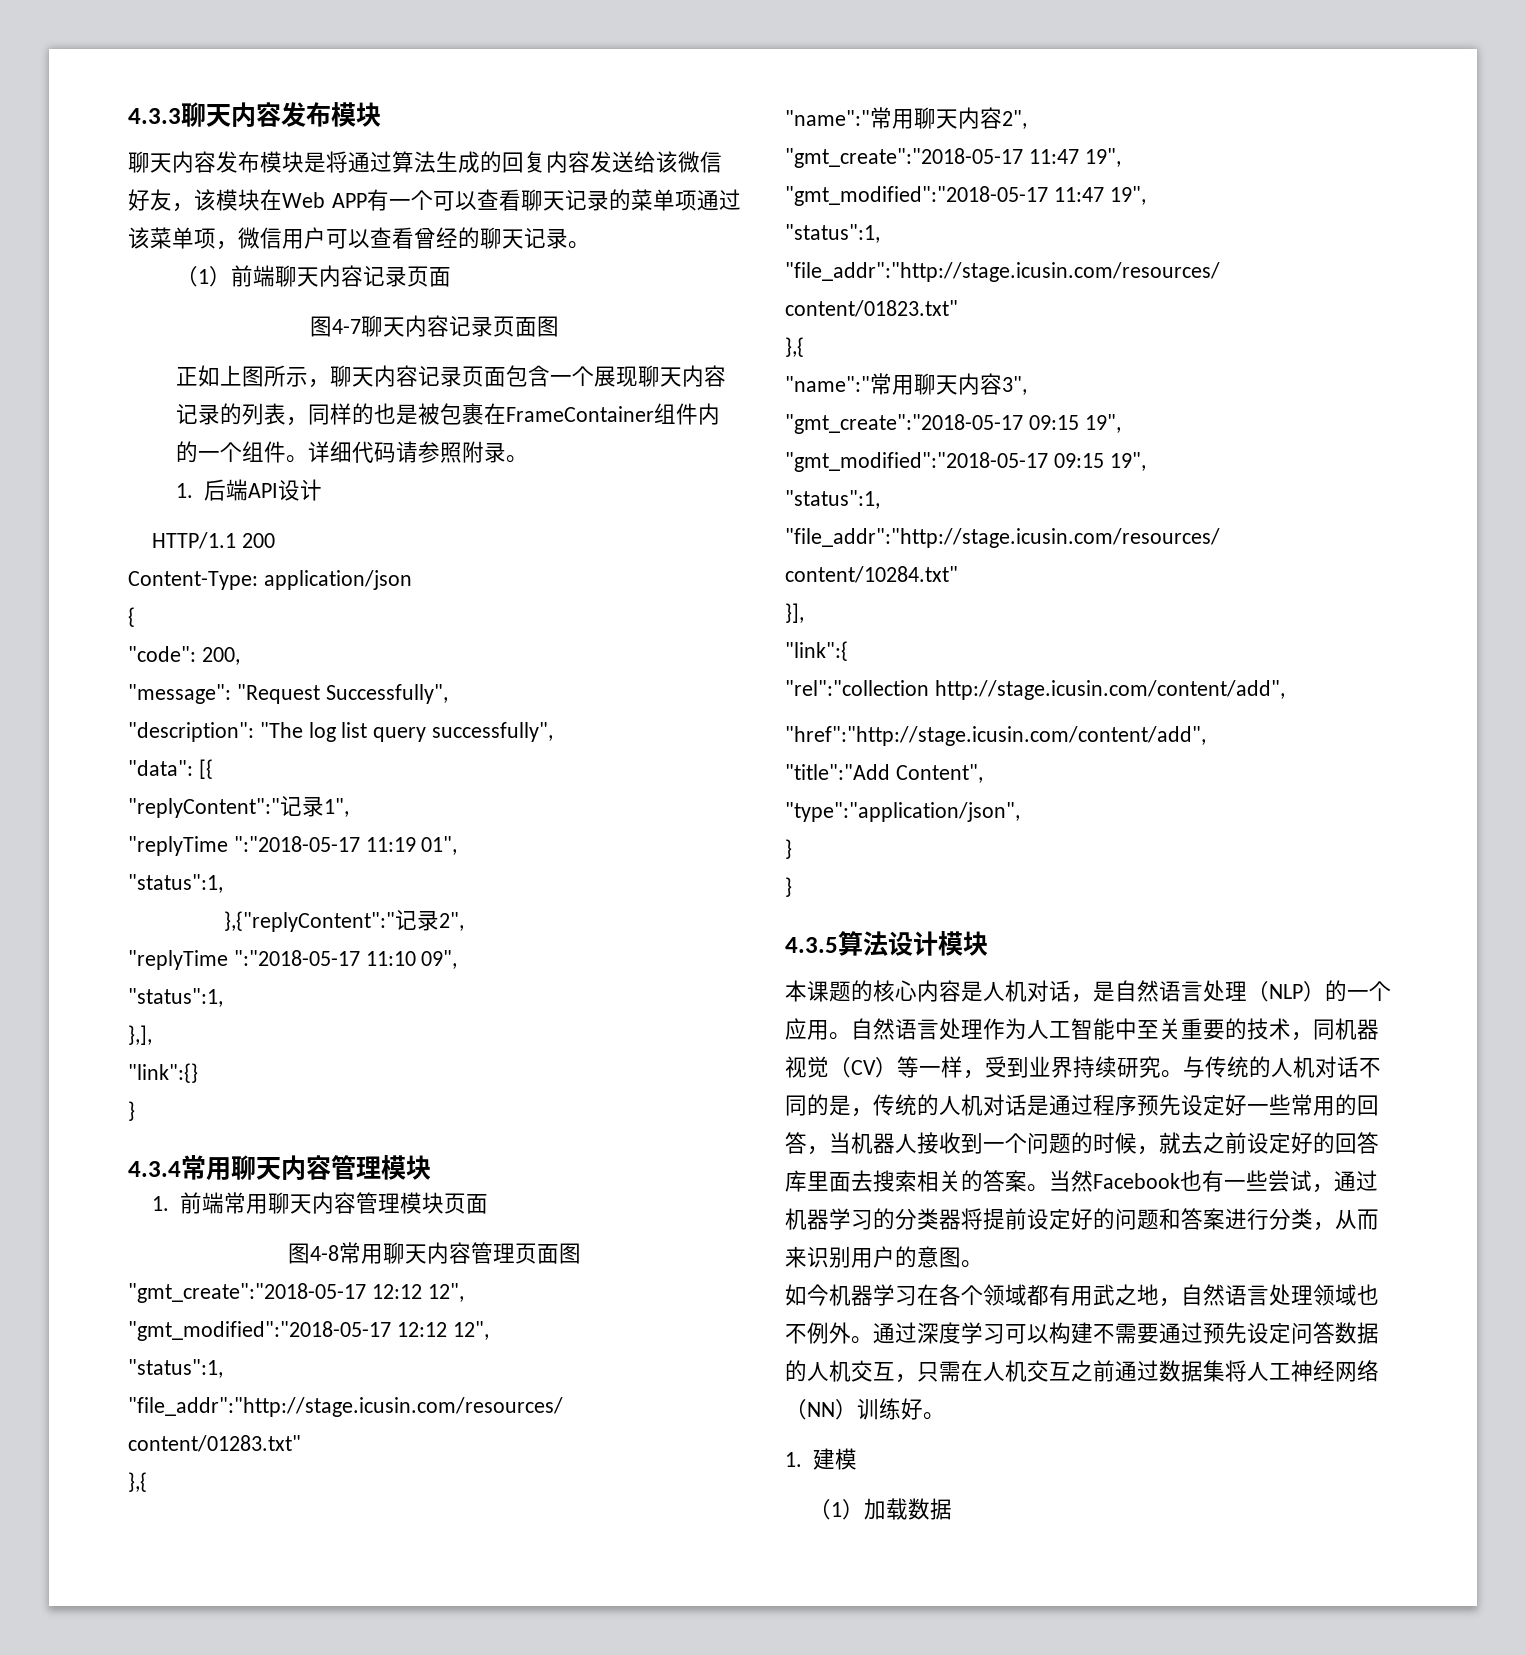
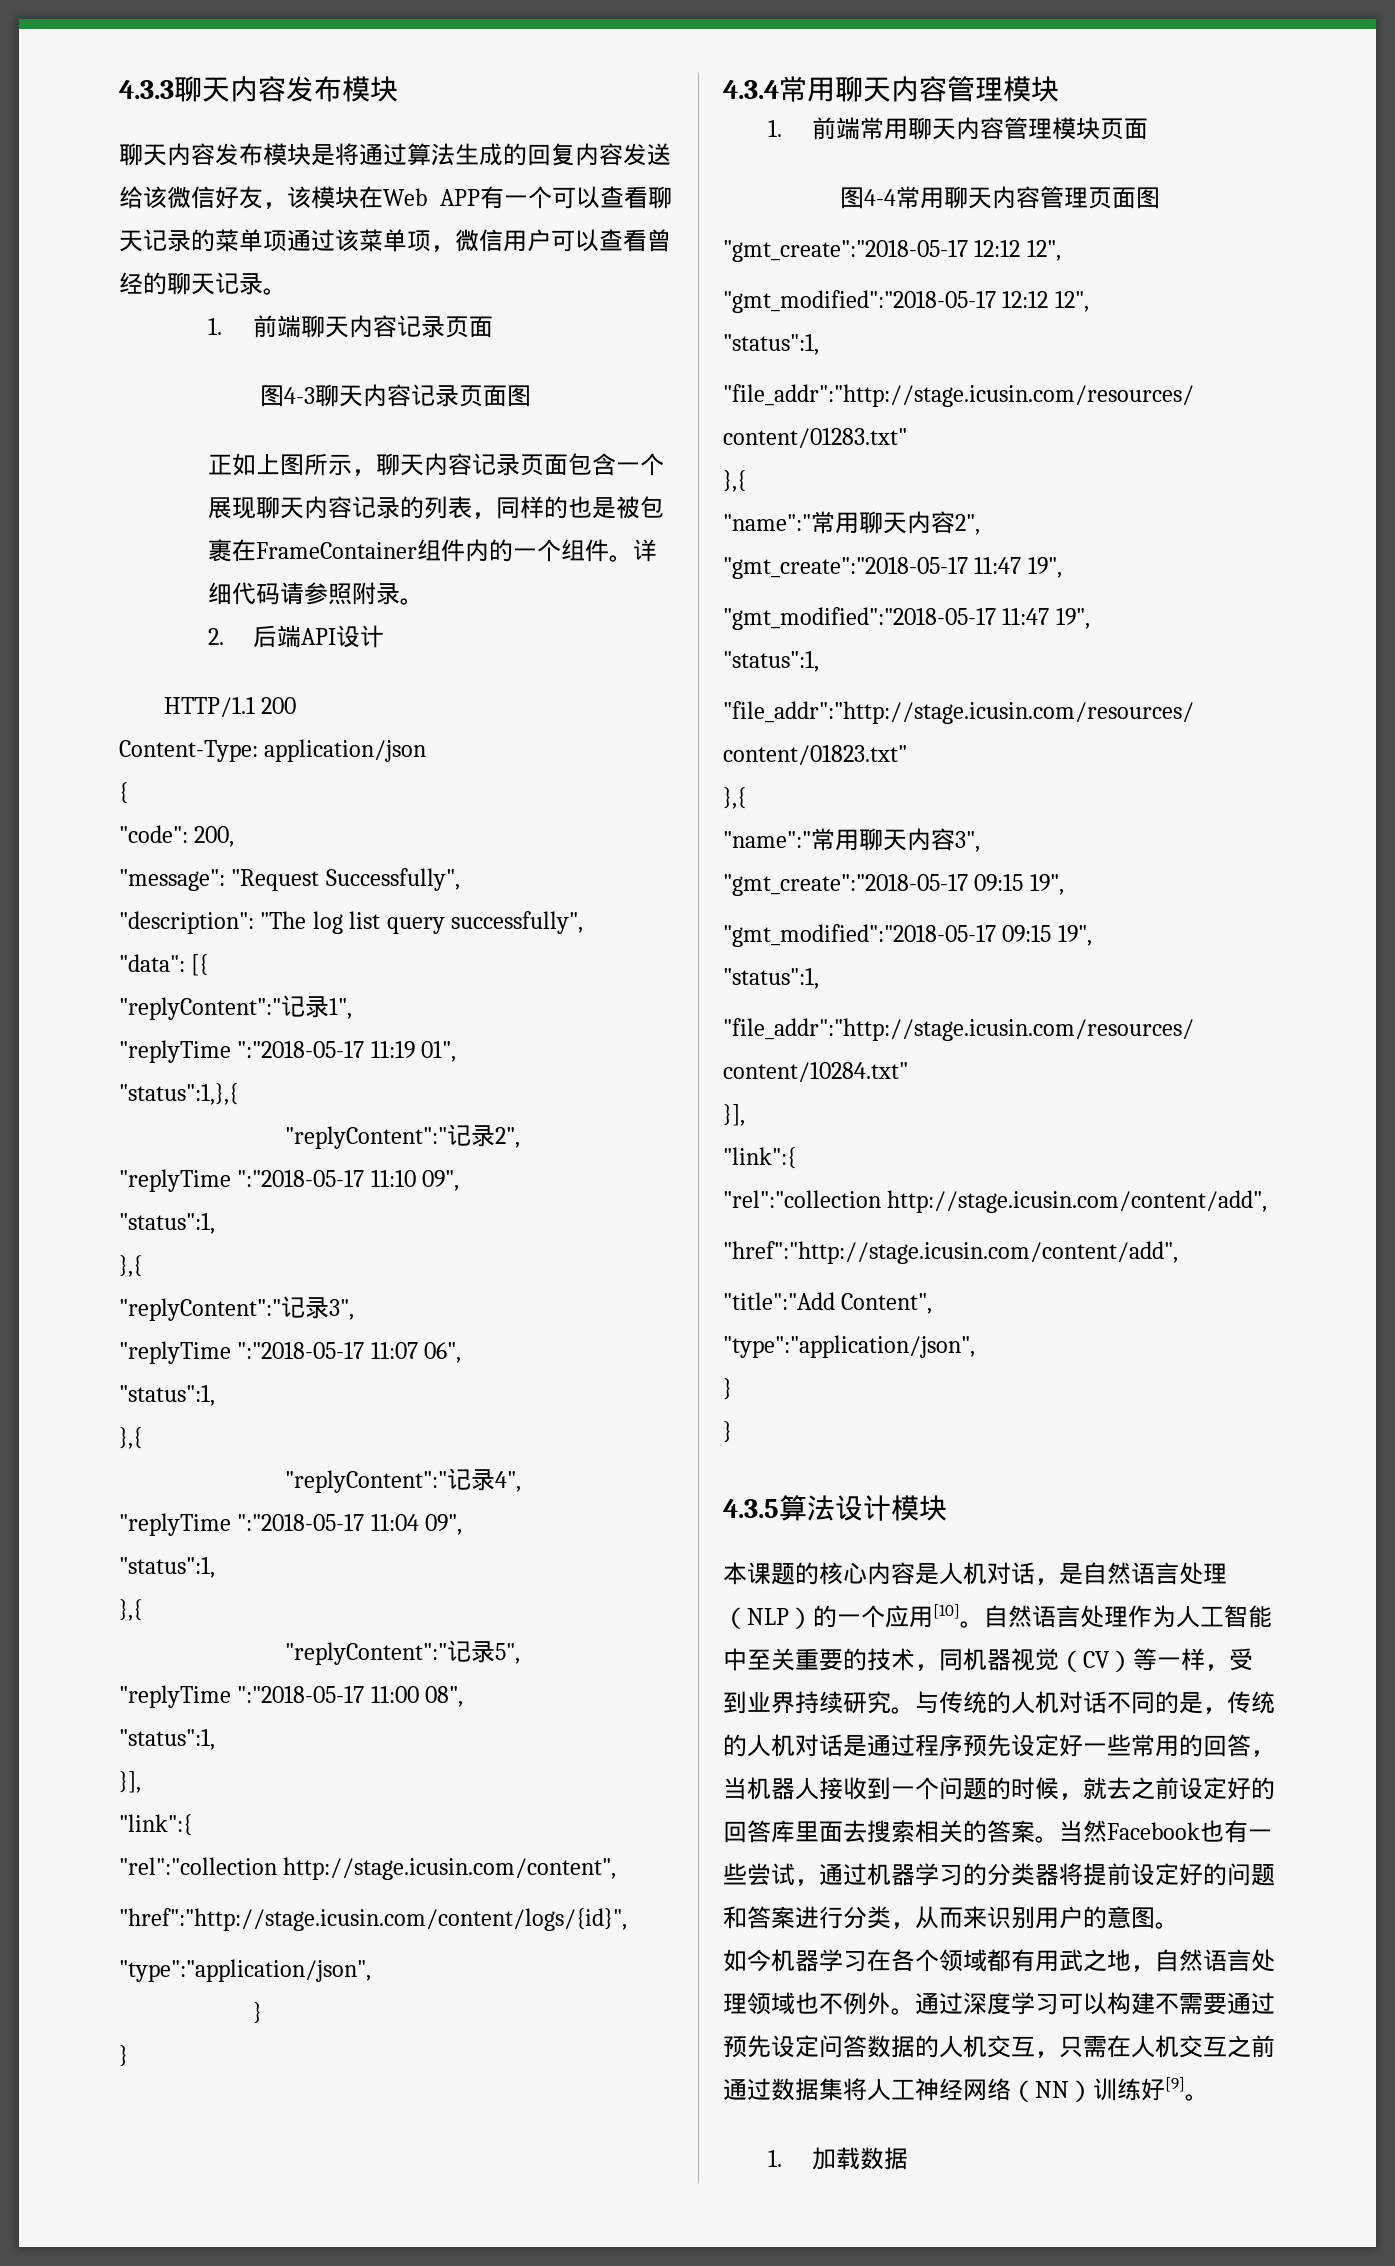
- （1）前端聊天内容记录页面
+ 1.前端聊天内容记录页面
- 图4-7聊天内容记录页面图
+ 图4-3聊天内容记录页面图
- 1.后端API设计
+ 2.后端API设计
  "replyTime ":"2018-05-17 11:19 01",
- "status":1,
- },{"replyContent":"记录2",
+ "status":1,},{
+ "replyContent":"记录2",
  "replyTime ":"2018-05-17 11:10 09",
  "status":1,
- },],
- "link":{}
+ },{
+ "replyContent":"记录3",
+ "replyTime ":"2018-05-17 11:07 06",
+ "status":1,
+ },{
+ "replyContent":"记录4",
+ "replyTime ":"2018-05-17 11:04 09",
+ "status":1,
+ },{
+ "replyContent":"记录5",
+ "replyTime ":"2018-05-17 11:00 08",
+ "status":1,
+ }],
+ "link":{
+ "rel":"collection http://stage.icusin.com/content",
+ "href":"http://stage.icusin.com/content/logs/{id}",
+ "type":"application/json",
+ }
- 图4-8常用聊天内容管理页面图
+ 图4-4常用聊天内容管理页面图
- 本课题的核心内容是人机对话，是自然语言处理（NLP）的一个应用。
+ 本课题的核心内容是人机对话，是自然语言处理（NLP）的一个应用[10]。
- 通过深度学习可以构建不需要通过预先设定问答数据的人机交互，只需在人机交互之前通过数据集将人工神经网络（NN）训练好。
- 1.建模
- （1）加载数据
+ 通过深度学习可以构建不需要通过预先设定问答数据的人机交互，只需在人机交互之前通过数据集将人工神经网络（NN）训练好[9]。
+ 1.加载数据

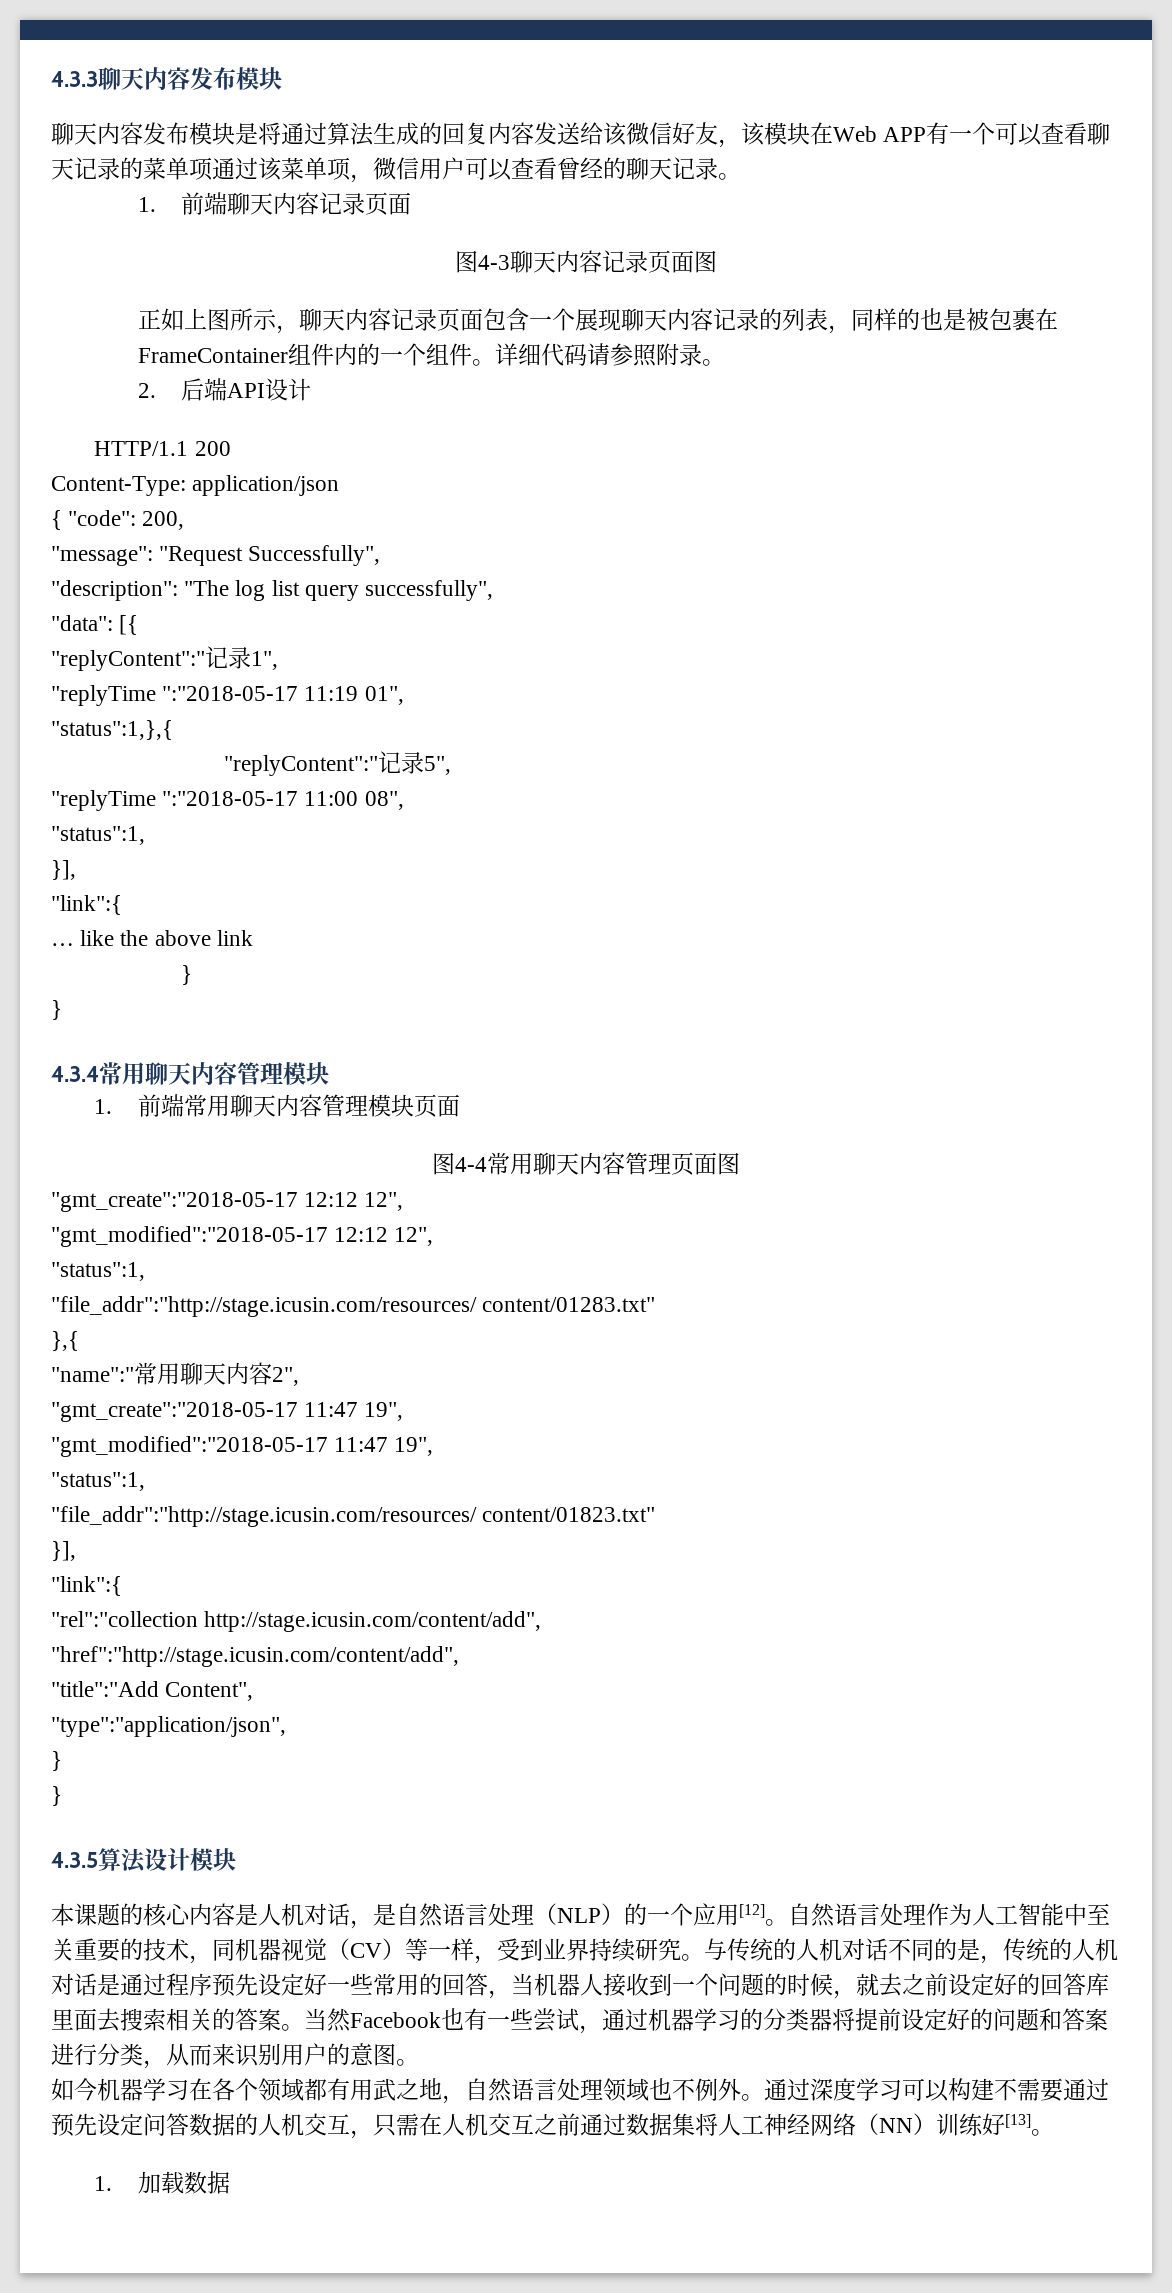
- {
- "code": 200,
+ { "code": 200,
- "replyContent":"记录2",
- "replyTime ":"2018-05-17 11:10 09",
- "status":1,
- },{
- "replyContent":"记录3",
- "replyTime ":"2018-05-17 11:07 06",
- "status":1,
- },{
- "replyContent":"记录4",
- "replyTime ":"2018-05-17 11:04 09",
- "status":1,
- },{
- "rel":"collection http://stage.icusin.com/content",
- "href":"http://stage.icusin.com/content/logs/{id}",
- "type":"application/json",
+ … like the above link
  "file_addr":"http://stage.icusin.com/resources/ content/01823.txt"
- },{
- "name":"常用聊天内容3",
- "gmt_create":"2018-05-17 09:15 19",
- "gmt_modified":"2018-05-17 09:15 19",
- "status":1,
- "file_addr":"http://stage.icusin.com/resources/ content/10284.txt"
- 本课题的核心内容是人机对话，是自然语言处理（NLP）的一个应用[10]。
+ 本课题的核心内容是人机对话，是自然语言处理（NLP）的一个应用[12]。
- 通过深度学习可以构建不需要通过预先设定问答数据的人机交互，只需在人机交互之前通过数据集将人工神经网络（NN）训练好[9]。
+ 通过深度学习可以构建不需要通过预先设定问答数据的人机交互，只需在人机交互之前通过数据集将人工神经网络（NN）训练好[13]。

